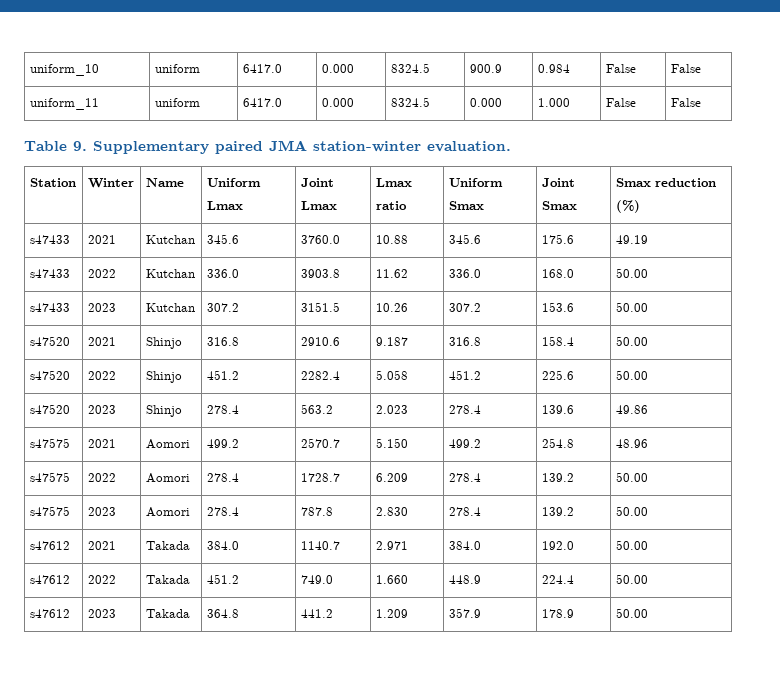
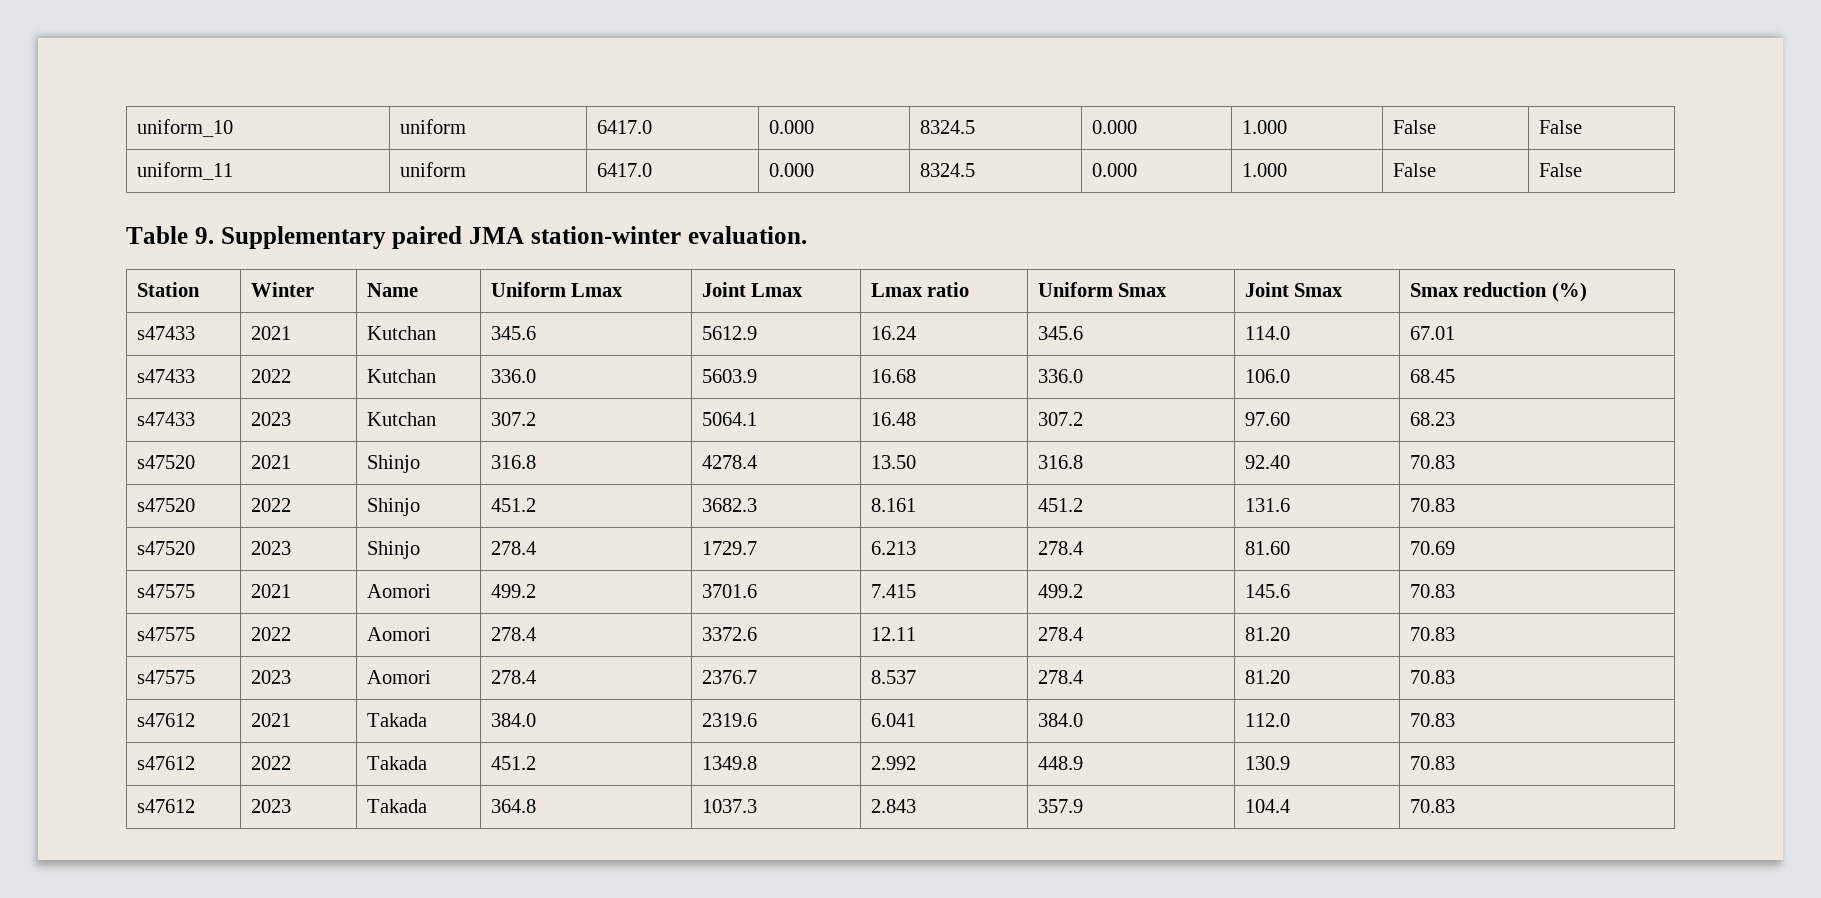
- uniform_10 | uniform | 6417.0 | 0.000 | 8324.5 | 900.9 | 0.984 | False | False
+ uniform_10 | uniform | 6417.0 | 0.000 | 8324.5 | 0.000 | 1.000 | False | False
- s47433 | 2021 | Kutchan | 345.6 | 3760.0 | 10.88 | 345.6 | 175.6 | 49.19
+ s47433 | 2021 | Kutchan | 345.6 | 5612.9 | 16.24 | 345.6 | 114.0 | 67.01
- s47433 | 2022 | Kutchan | 336.0 | 3903.8 | 11.62 | 336.0 | 168.0 | 50.00
+ s47433 | 2022 | Kutchan | 336.0 | 5603.9 | 16.68 | 336.0 | 106.0 | 68.45
- s47433 | 2023 | Kutchan | 307.2 | 3151.5 | 10.26 | 307.2 | 153.6 | 50.00
+ s47433 | 2023 | Kutchan | 307.2 | 5064.1 | 16.48 | 307.2 | 97.60 | 68.23
- s47520 | 2021 | Shinjo | 316.8 | 2910.6 | 9.187 | 316.8 | 158.4 | 50.00
+ s47520 | 2021 | Shinjo | 316.8 | 4278.4 | 13.50 | 316.8 | 92.40 | 70.83
- s47520 | 2022 | Shinjo | 451.2 | 2282.4 | 5.058 | 451.2 | 225.6 | 50.00
+ s47520 | 2022 | Shinjo | 451.2 | 3682.3 | 8.161 | 451.2 | 131.6 | 70.83
- s47520 | 2023 | Shinjo | 278.4 | 563.2 | 2.023 | 278.4 | 139.6 | 49.86
+ s47520 | 2023 | Shinjo | 278.4 | 1729.7 | 6.213 | 278.4 | 81.60 | 70.69
- s47575 | 2021 | Aomori | 499.2 | 2570.7 | 5.150 | 499.2 | 254.8 | 48.96
+ s47575 | 2021 | Aomori | 499.2 | 3701.6 | 7.415 | 499.2 | 145.6 | 70.83
- s47575 | 2022 | Aomori | 278.4 | 1728.7 | 6.209 | 278.4 | 139.2 | 50.00
+ s47575 | 2022 | Aomori | 278.4 | 3372.6 | 12.11 | 278.4 | 81.20 | 70.83
- s47575 | 2023 | Aomori | 278.4 | 787.8 | 2.830 | 278.4 | 139.2 | 50.00
+ s47575 | 2023 | Aomori | 278.4 | 2376.7 | 8.537 | 278.4 | 81.20 | 70.83
- s47612 | 2021 | Takada | 384.0 | 1140.7 | 2.971 | 384.0 | 192.0 | 50.00
+ s47612 | 2021 | Takada | 384.0 | 2319.6 | 6.041 | 384.0 | 112.0 | 70.83
- s47612 | 2022 | Takada | 451.2 | 749.0 | 1.660 | 448.9 | 224.4 | 50.00
+ s47612 | 2022 | Takada | 451.2 | 1349.8 | 2.992 | 448.9 | 130.9 | 70.83
- s47612 | 2023 | Takada | 364.8 | 441.2 | 1.209 | 357.9 | 178.9 | 50.00
+ s47612 | 2023 | Takada | 364.8 | 1037.3 | 2.843 | 357.9 | 104.4 | 70.83

